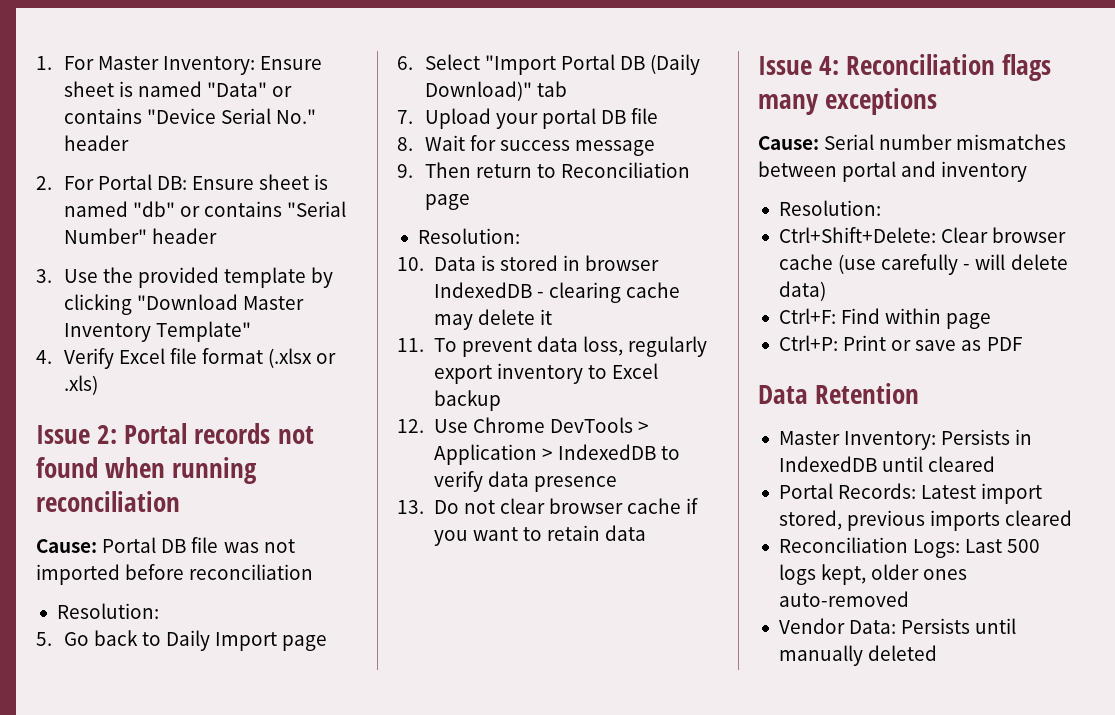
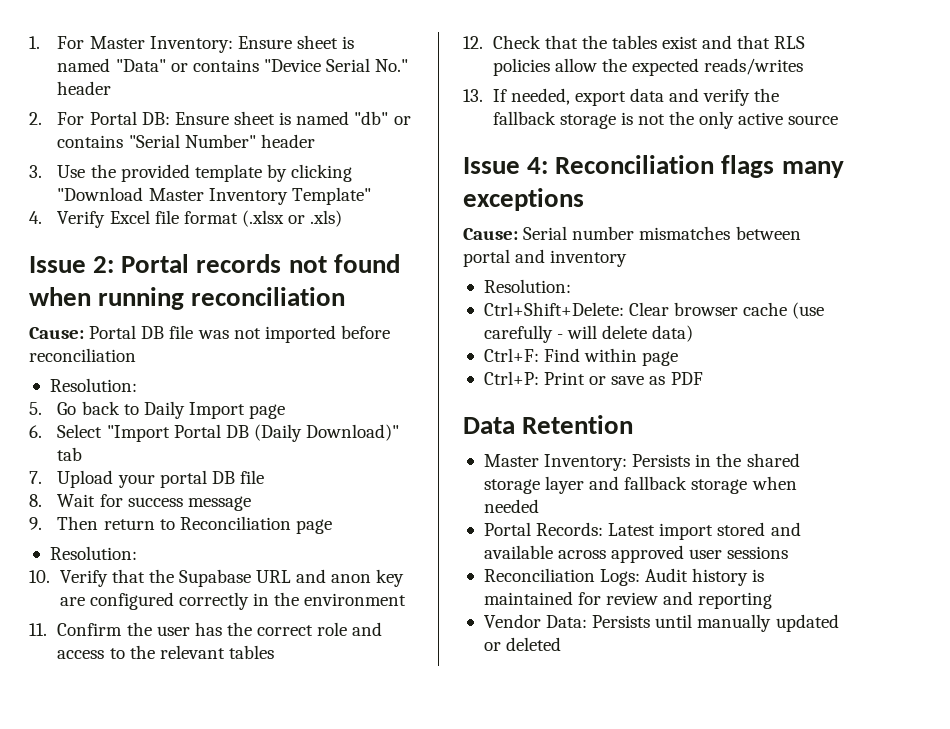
- 10. Data is stored in browser IndexedDB - clearing cache may delete it
- 11. To prevent data loss, regularly export inventory to Excel backup
- 12. Use Chrome DevTools > Application > IndexedDB to verify data presence
- 13. Do not clear browser cache if you want to retain data
+ 10. Verify that the Supabase URL and anon key are configured correctly in the environment
+ 11. Confirm the user has the correct role and access to the relevant tables
+ 12. Check that the tables exist and that RLS policies allow the expected reads/writes
+ 13. If needed, export data and verify the fallback storage is not the only active source
- Master Inventory: Persists in IndexedDB until cleared
- Portal Records: Latest import stored, previous imports cleared
- Reconciliation Logs: Last 500 logs kept, older ones auto-removed
+ Master Inventory: Persists in the shared storage layer and fallback storage when needed
+ Portal Records: Latest import stored and available across approved user sessions
+ Reconciliation Logs: Audit history is maintained for review and reporting
- Vendor Data: Persists until manually deleted
+ Vendor Data: Persists until manually updated or deleted

